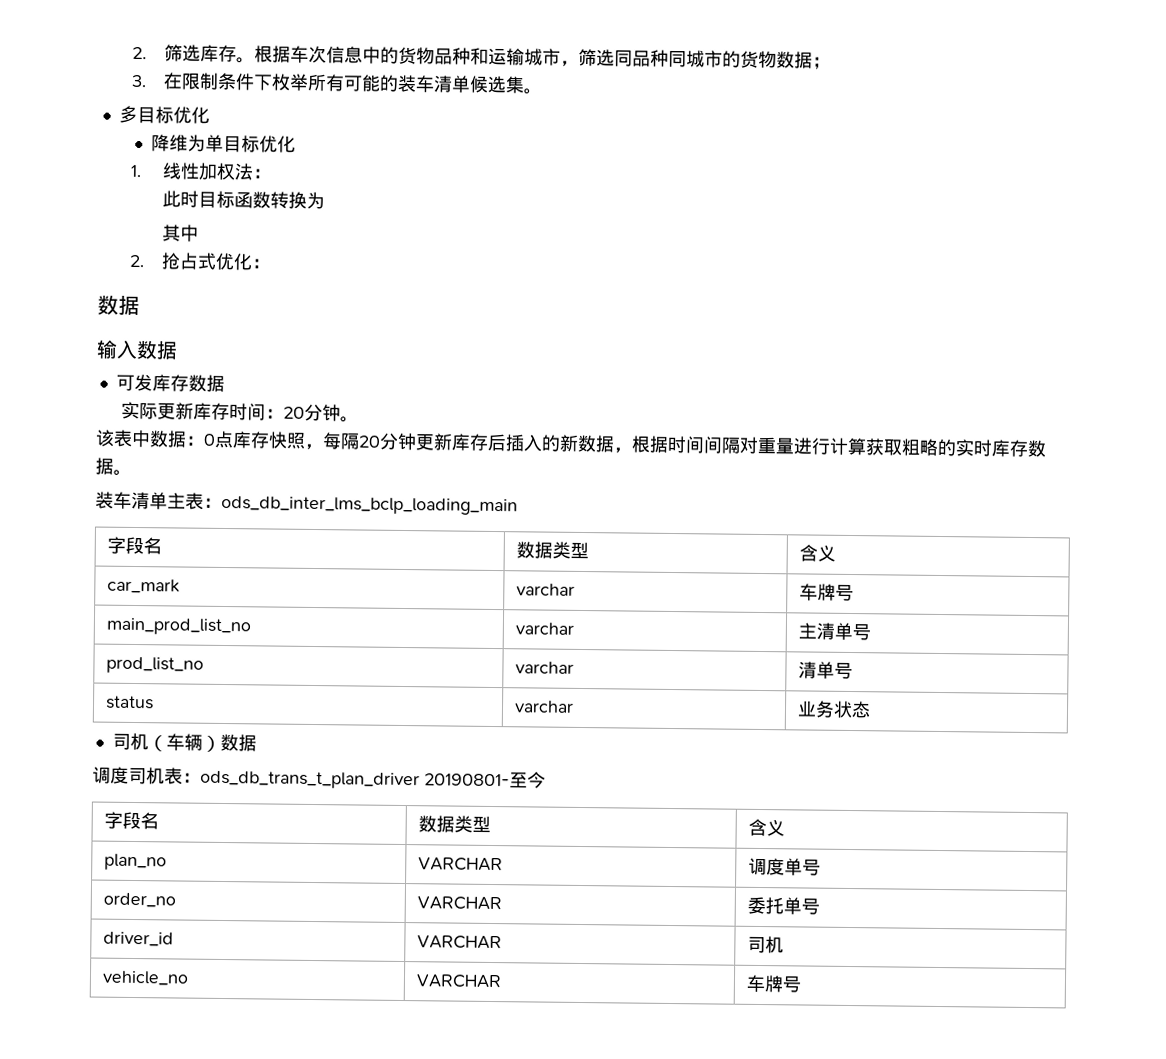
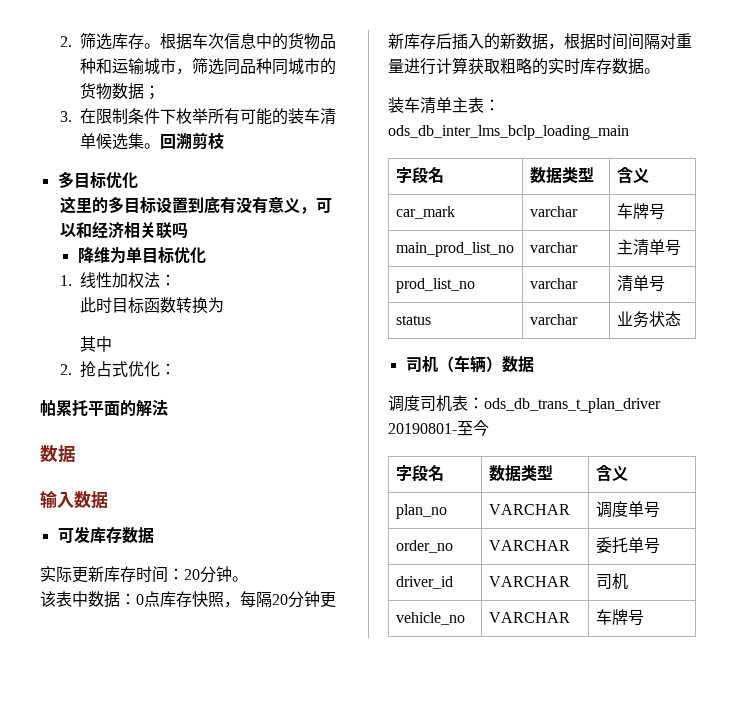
+ 回溯剪枝
+ 这里的多目标设置到底有没有意义，可以和经济相关联吗
+ 帕累托平面的解法

